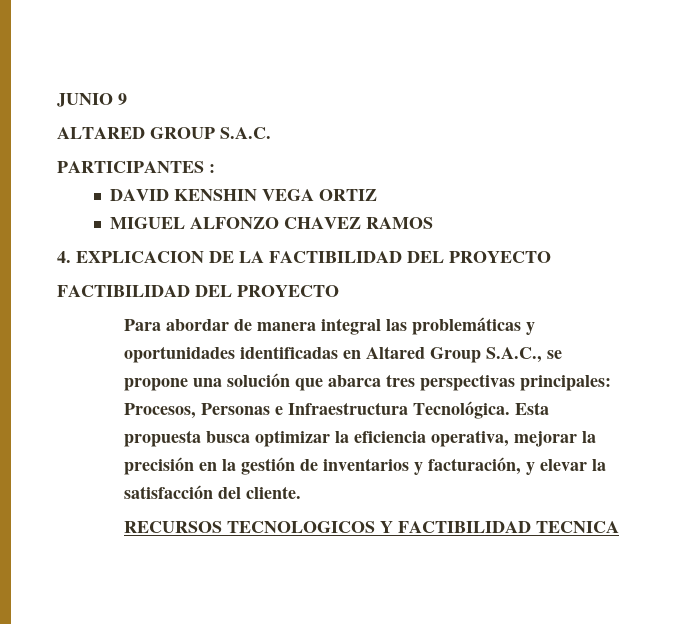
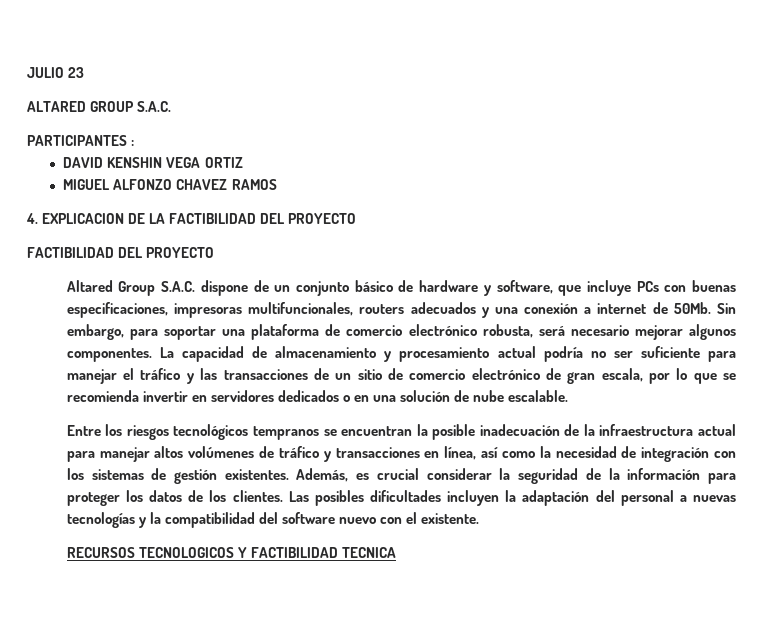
- JUNIO 9
+ JULIO 23
- Para abordar de manera integral las problemáticas y oportunidades identificadas en Altared Group S.A.C., se propone una solución que abarca tres perspectivas principales: Procesos, Personas e Infraestructura Tecnológica. Esta propuesta busca optimizar la eficiencia operativa, mejorar la precisión en la gestión de inventarios y facturación, y elevar la satisfacción del cliente.
+ Altared Group S.A.C. dispone de un conjunto básico de hardware y software, que incluye PCs con buenas especificaciones, impresoras multifuncionales, routers adecuados y una conexión a internet de 50Mb. Sin embargo, para soportar una plataforma de comercio electrónico robusta, será necesario mejorar algunos componentes. La capacidad de almacenamiento y procesamiento actual podría no ser suficiente para manejar el tráfico y las transacciones de un sitio de comercio electrónico de gran escala, por lo que se recomienda invertir en servidores dedicados o en una solución de nube escalable.
+ Entre los riesgos tecnológicos tempranos se encuentran la posible inadecuación de la infraestructura actual para manejar altos volúmenes de tráfico y transacciones en línea, así como la necesidad de integración con los sistemas de gestión existentes. Además, es crucial considerar la seguridad de la información para proteger los datos de los clientes. Las posibles dificultades incluyen la adaptación del personal a nuevas tecnologías y la compatibilidad del software nuevo con el existente.

